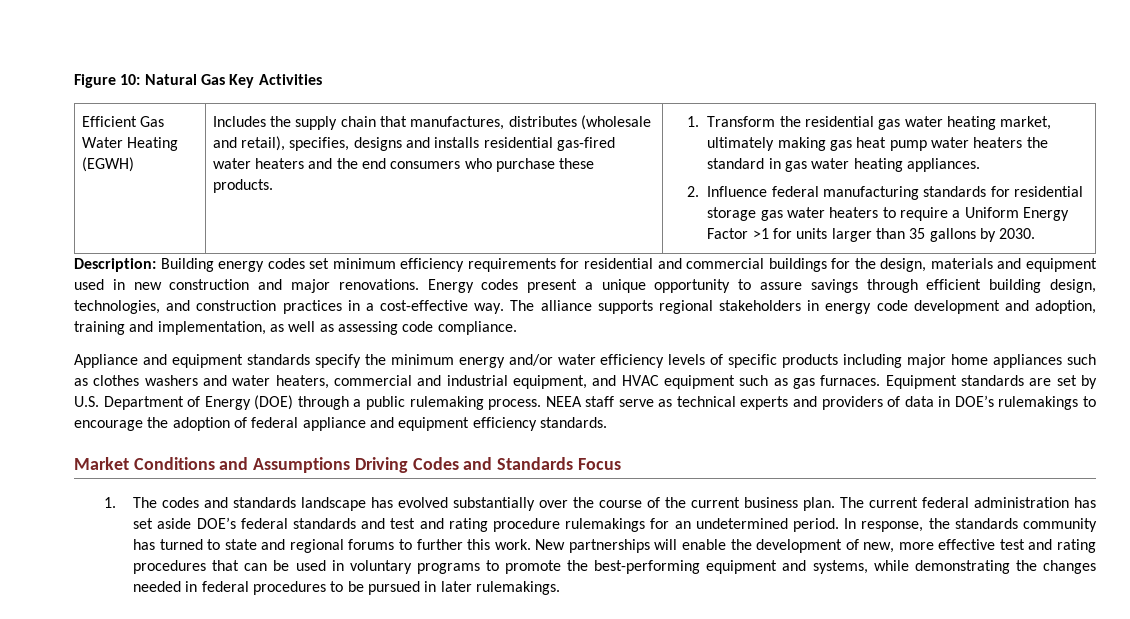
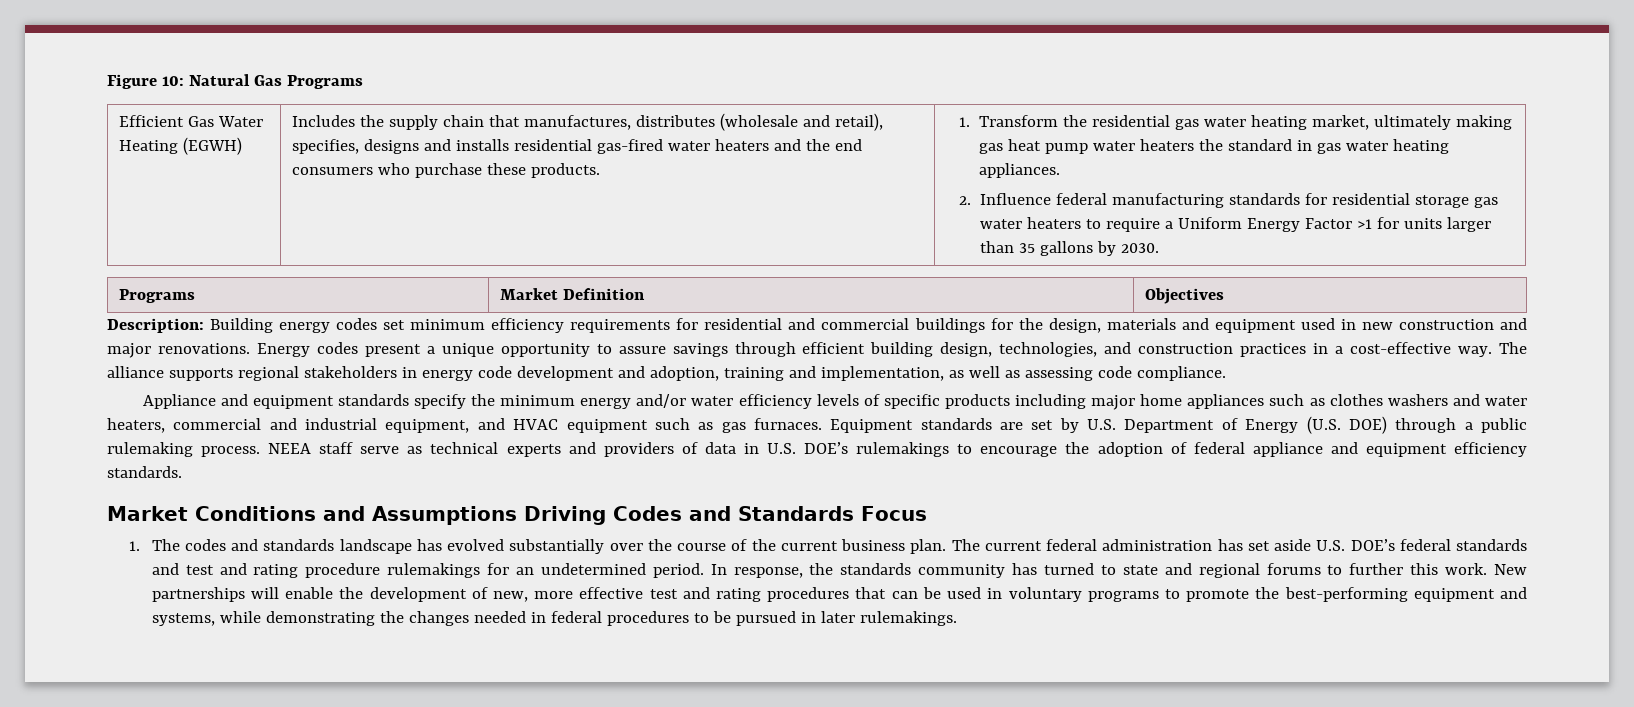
- Figure 10: Natural Gas Key Activities
+ Figure 10: Natural Gas Programs
+ Programs | Market Definition | Objectives
- Equipment standards are set by U.S. Department of Energy (DOE) through a public rulemaking process.
+ Equipment standards are set by U.S. Department of Energy (U.S. DOE) through a public rulemaking process.
- NEEA staff serve as technical experts and providers of data in DOE’s rulemakings to encourage the adoption of federal appliance and equipment efficiency standards.
+ NEEA staff serve as technical experts and providers of data in U.S. DOE’s rulemakings to encourage the adoption of federal appliance and equipment efficiency standards.
- The current federal administration has set aside DOE’s federal standards and test and rating procedure rulemakings for an undetermined period.
+ The current federal administration has set aside U.S. DOE’s federal standards and test and rating procedure rulemakings for an undetermined period.

